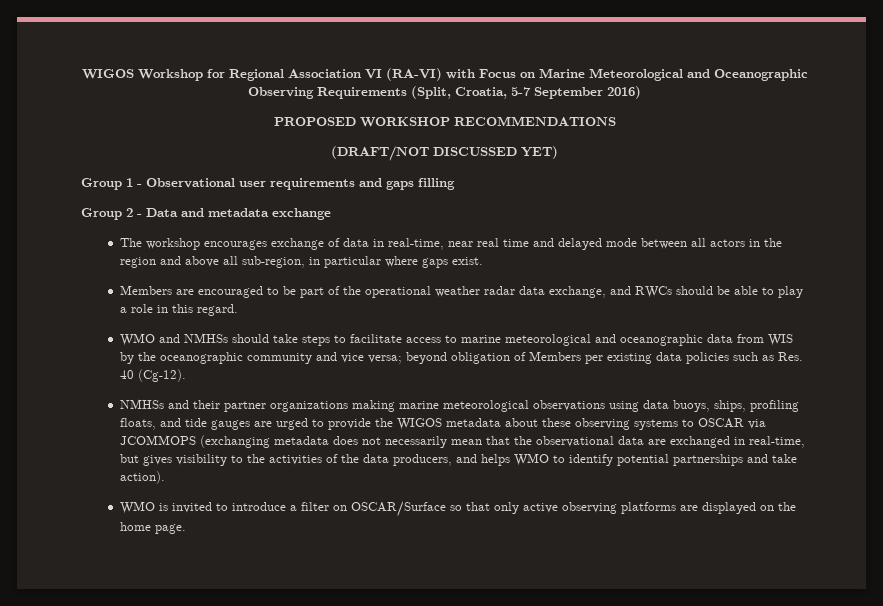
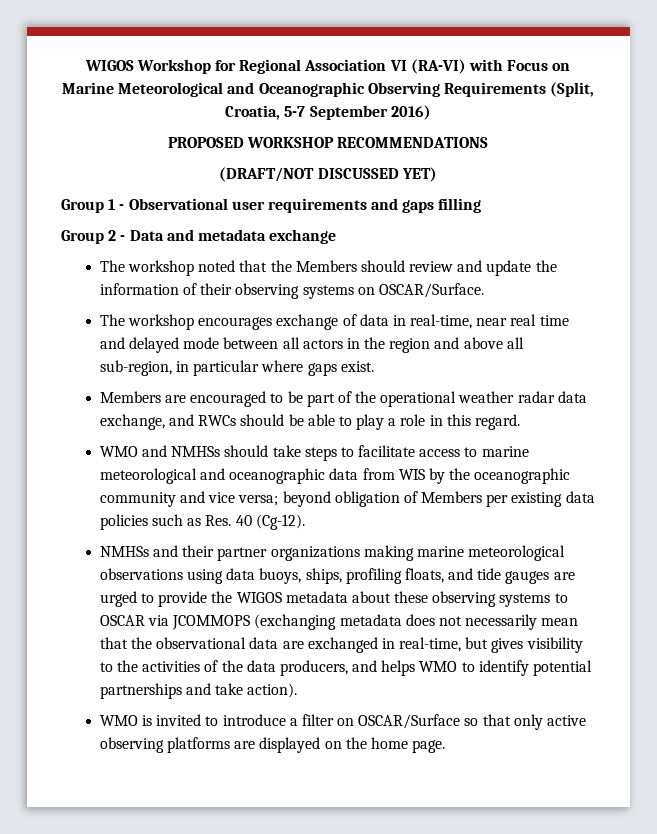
+ The workshop noted that the Members should review and update the information of their observing systems on OSCAR/Surface.

